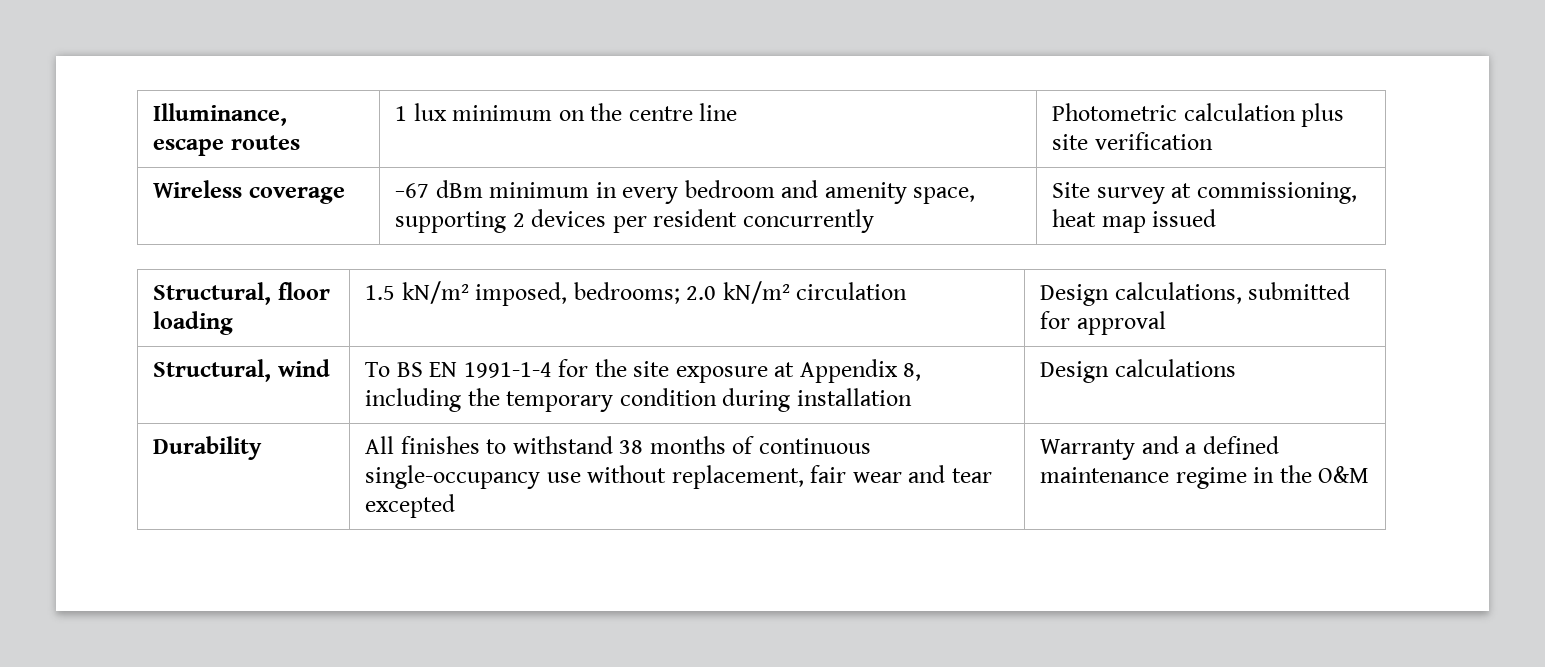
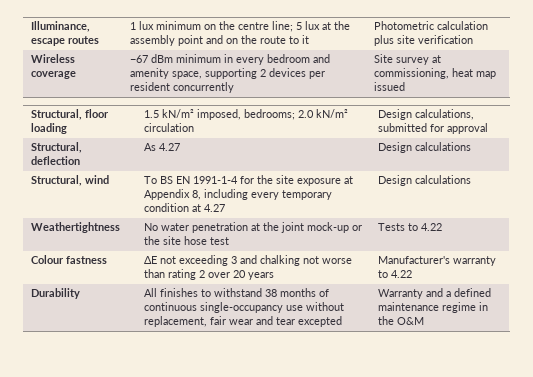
- Illuminance, escape routes | 1 lux minimum on the centre line | Photometric calculation plus site verification
+ Illuminance, escape routes | 1 lux minimum on the centre line; 5 lux at the assembly point and on the route to it | Photometric calculation plus site verification
+ Structural, deflection | As 4.27 | Design calculations
- Structural, wind | To BS EN 1991-1-4 for the site exposure at Appendix 8, including the temporary condition during installation | Design calculations
+ Structural, wind | To BS EN 1991-1-4 for the site exposure at Appendix 8, including every temporary condition at 4.27 | Design calculations
+ Weathertightness | No water penetration at the joint mock-up or the site hose test | Tests to 4.22
+ Colour fastness | ΔE not exceeding 3 and chalking not worse than rating 2 over 20 years | Manufacturer's warranty to 4.22

